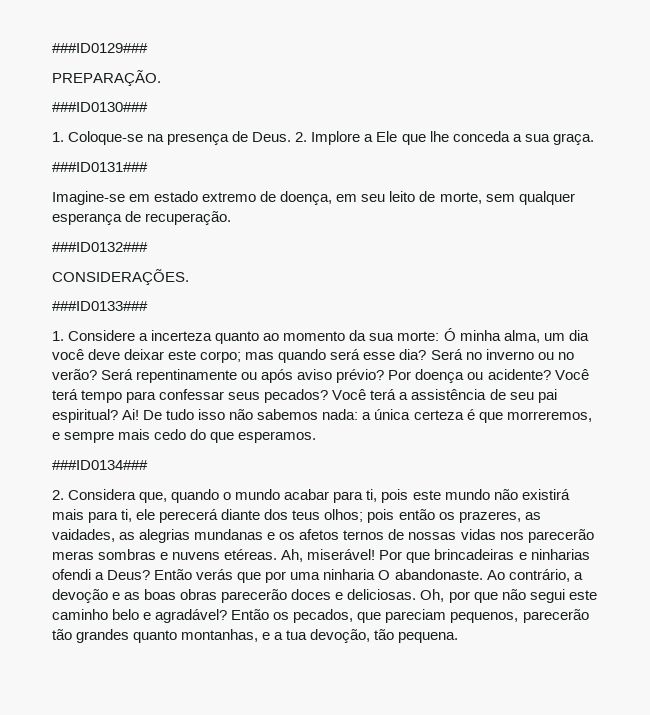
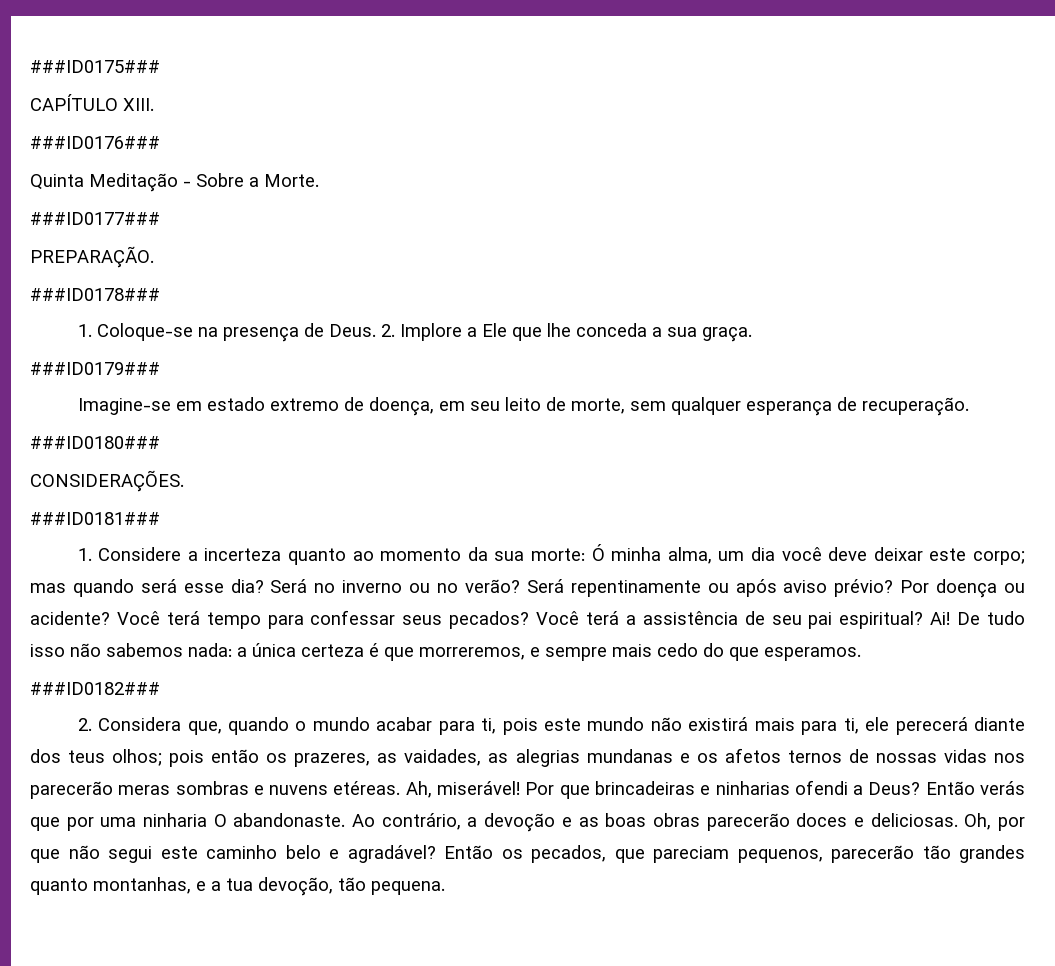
- ###ID0129###
+ ###ID0175###
+ CAPÍTULO XIII.
+ ###ID0176###
+ Quinta Meditação - Sobre a Morte.
+ ###ID0177###
- ###ID0130###
+ ###ID0178###
- ###ID0131###
+ ###ID0179###
- ###ID0132###
+ ###ID0180###
- ###ID0133###
+ ###ID0181###
- ###ID0134###
+ ###ID0182###

